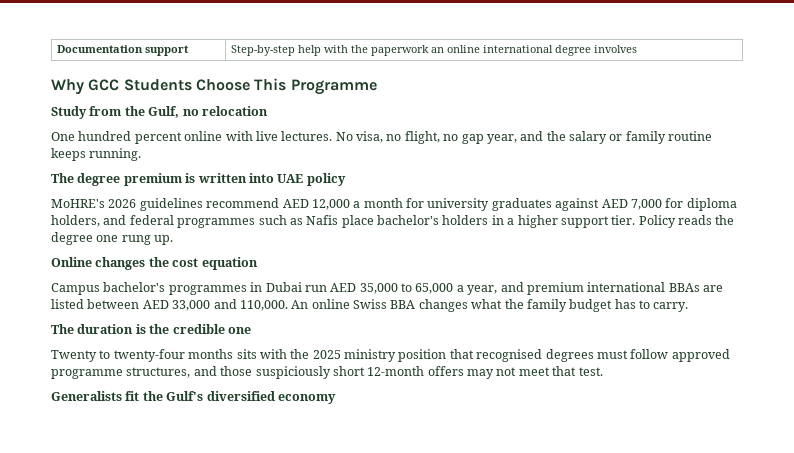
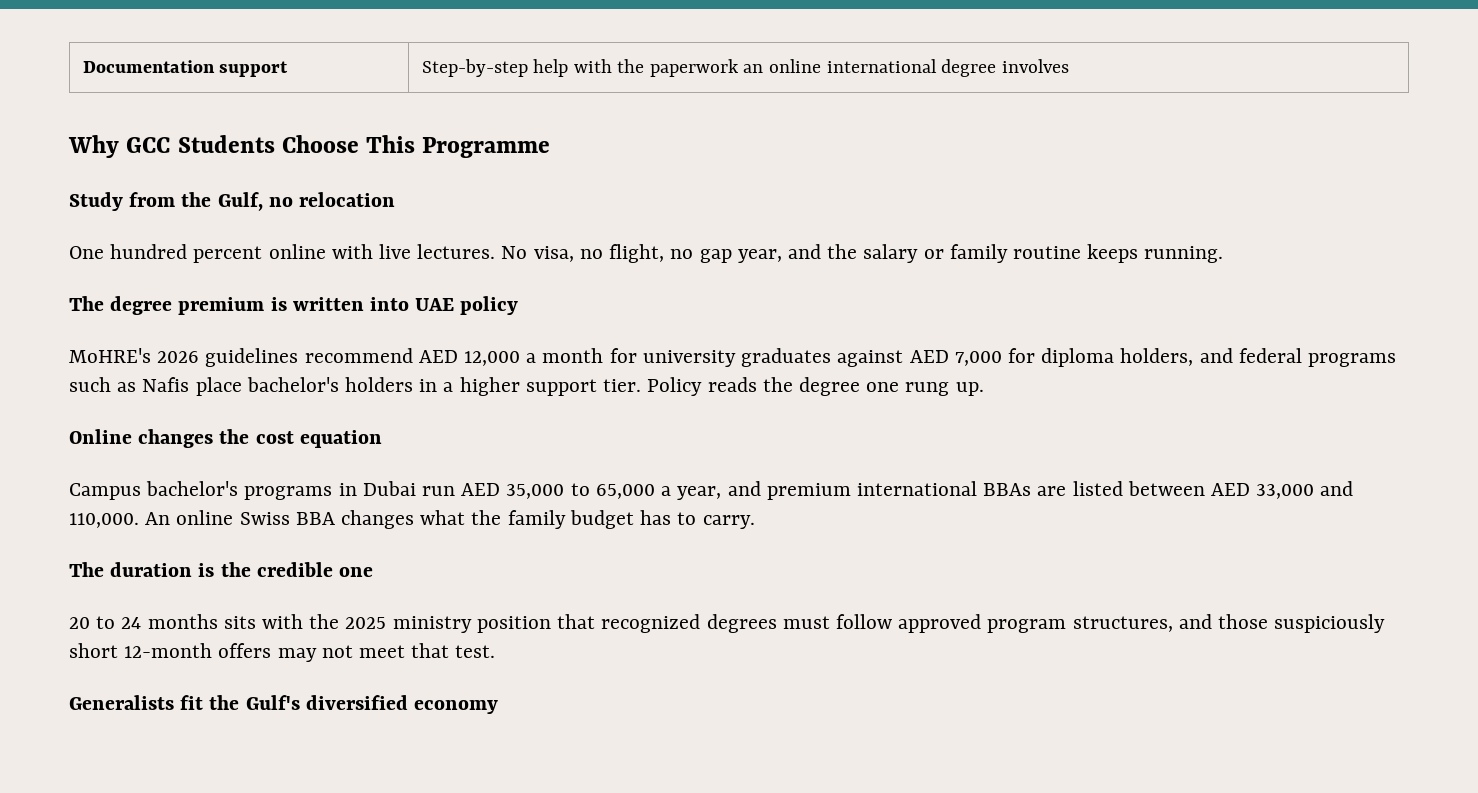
- MoHRE's 2026 guidelines recommend AED 12,000 a month for university graduates against AED 7,000 for diploma holders, and federal programmes such as Nafis place bachelor's holders in a higher support tier.
+ MoHRE's 2026 guidelines recommend AED 12,000 a month for university graduates against AED 7,000 for diploma holders, and federal programs such as Nafis place bachelor's holders in a higher support tier.
- Campus bachelor's programmes in Dubai run AED 35,000 to 65,000 a year, and premium international BBAs are listed between AED 33,000 and 110,000.
+ Campus bachelor's programs in Dubai run AED 35,000 to 65,000 a year, and premium international BBAs are listed between AED 33,000 and 110,000.
- Twenty to twenty-four months sits with the 2025 ministry position that recognised degrees must follow approved programme structures, and those suspiciously short 12-month offers may not meet that test.
+ 20 to 24 months sits with the 2025 ministry position that recognized degrees must follow approved program structures, and those suspiciously short 12-month offers may not meet that test.

